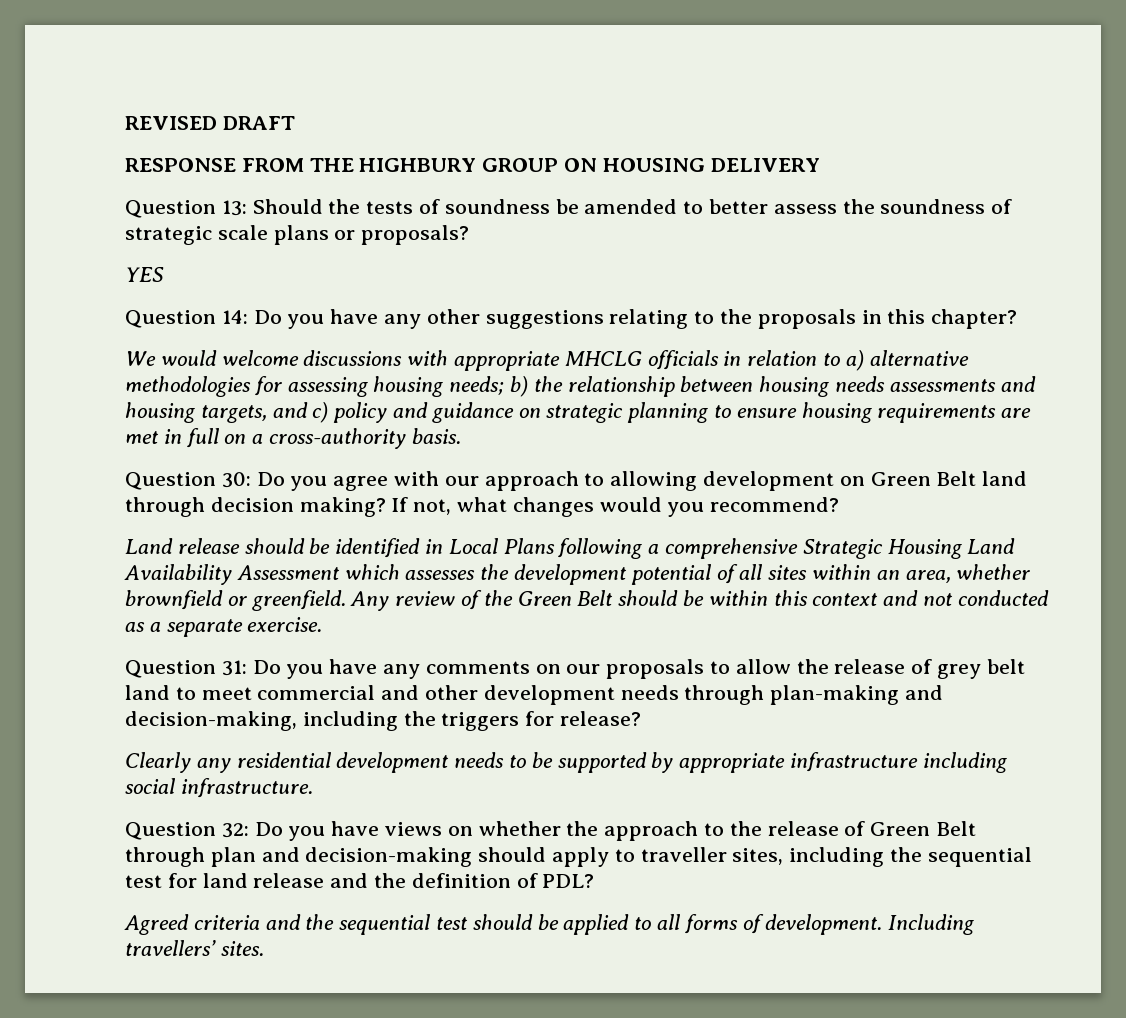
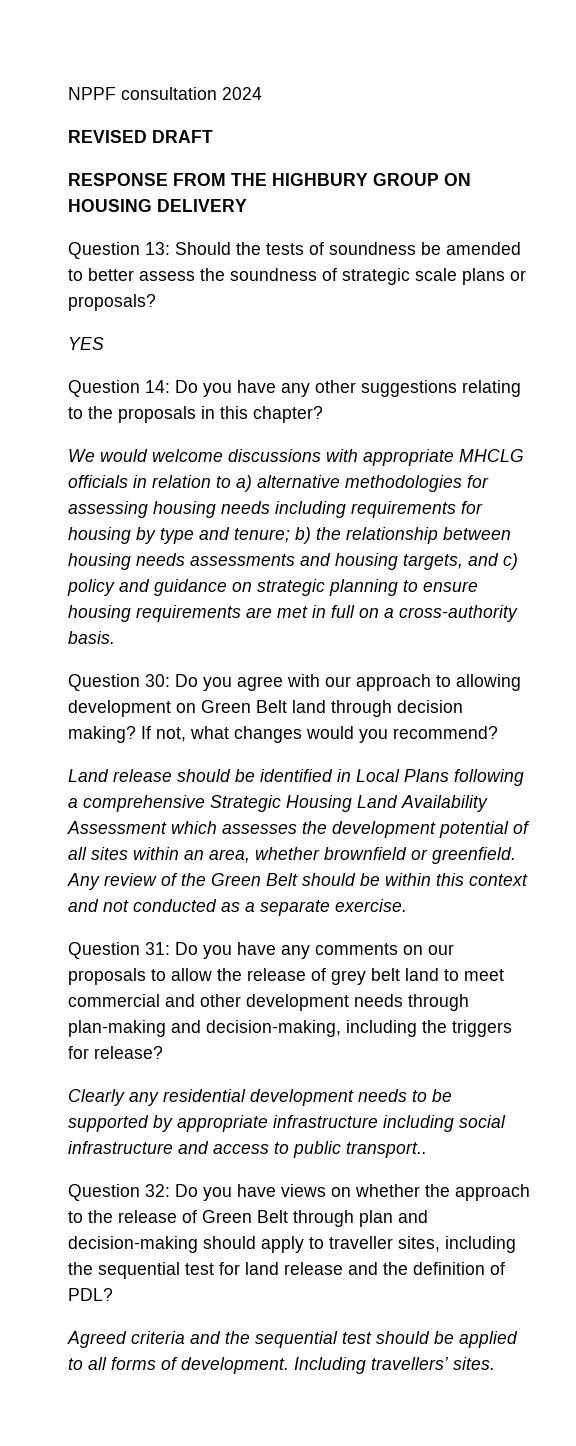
+ NPPF consultation 2024
- We would welcome discussions with appropriate MHCLG officials in relation to a) alternative methodologies for assessing housing needs; b) the relationship between housing needs assessments and housing targets, and c) policy and guidance on strategic planning to ensure housing requirements are met in full on a cross-authority basis.
+ We would welcome discussions with appropriate MHCLG officials in relation to a) alternative methodologies for assessing housing needs including requirements for housing by type and tenure; b) the relationship between housing needs assessments and housing targets, and c) policy and guidance on strategic planning to ensure housing requirements are met in full on a cross-authority basis.
- Clearly any residential development needs to be supported by appropriate infrastructure including social infrastructure.
+ Clearly any residential development needs to be supported by appropriate infrastructure including social infrastructure and access to public transport..

